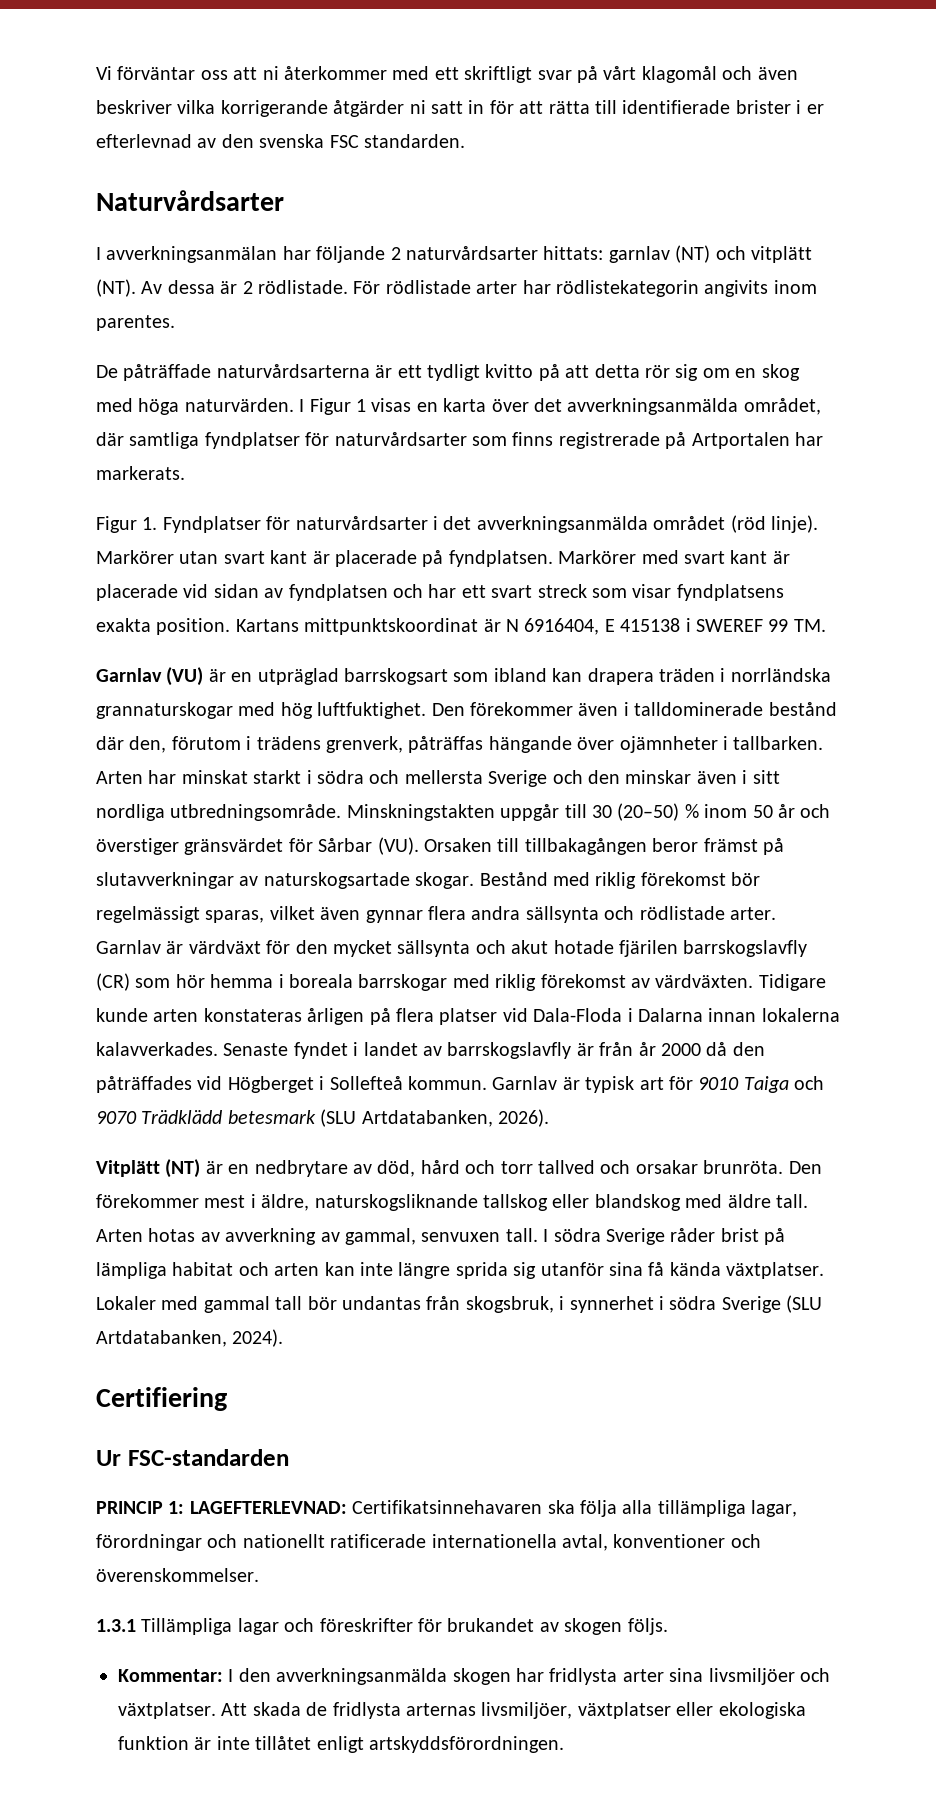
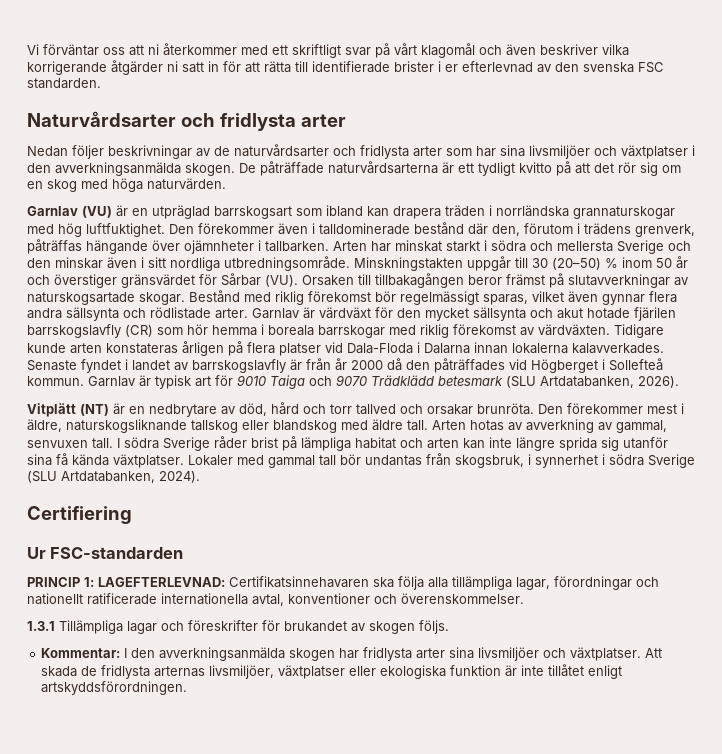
- Naturvårdsarter
- I avverkningsanmälan har följande 2 naturvårdsarter hittats: garnlav (NT) och vitplätt (NT). Av dessa är 2 rödlistade. För rödlistade arter har rödlistekategorin angivits inom parentes.
- De påträffade naturvårdsarterna är ett tydligt kvitto på att detta rör sig om en skog med höga naturvärden. I Figur 1 visas en karta över det avverkningsanmälda området, där samtliga fyndplatser för naturvårdsarter som finns registrerade på Artportalen har markerats.
- Figur 1. Fyndplatser för naturvårdsarter i det avverkningsanmälda området (röd linje). Markörer utan svart kant är placerade på fyndplatsen. Markörer med svart kant är placerade vid sidan av fyndplatsen och har ett svart streck som visar fyndplatsens exakta position. Kartans mittpunktskoordinat är N 6916404, E 415138 i SWEREF 99 TM.
+ Naturvårdsarter och fridlysta arter
+ Nedan följer beskrivningar av de naturvårdsarter och fridlysta arter som har sina livsmiljöer och växtplatser i den avverkningsanmälda skogen. De påträffade naturvårdsarterna är ett tydligt kvitto på att det rör sig om en skog med höga naturvärden.

